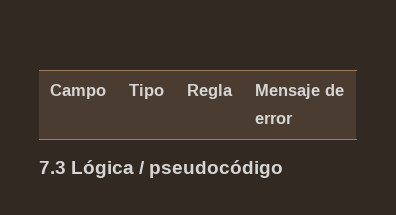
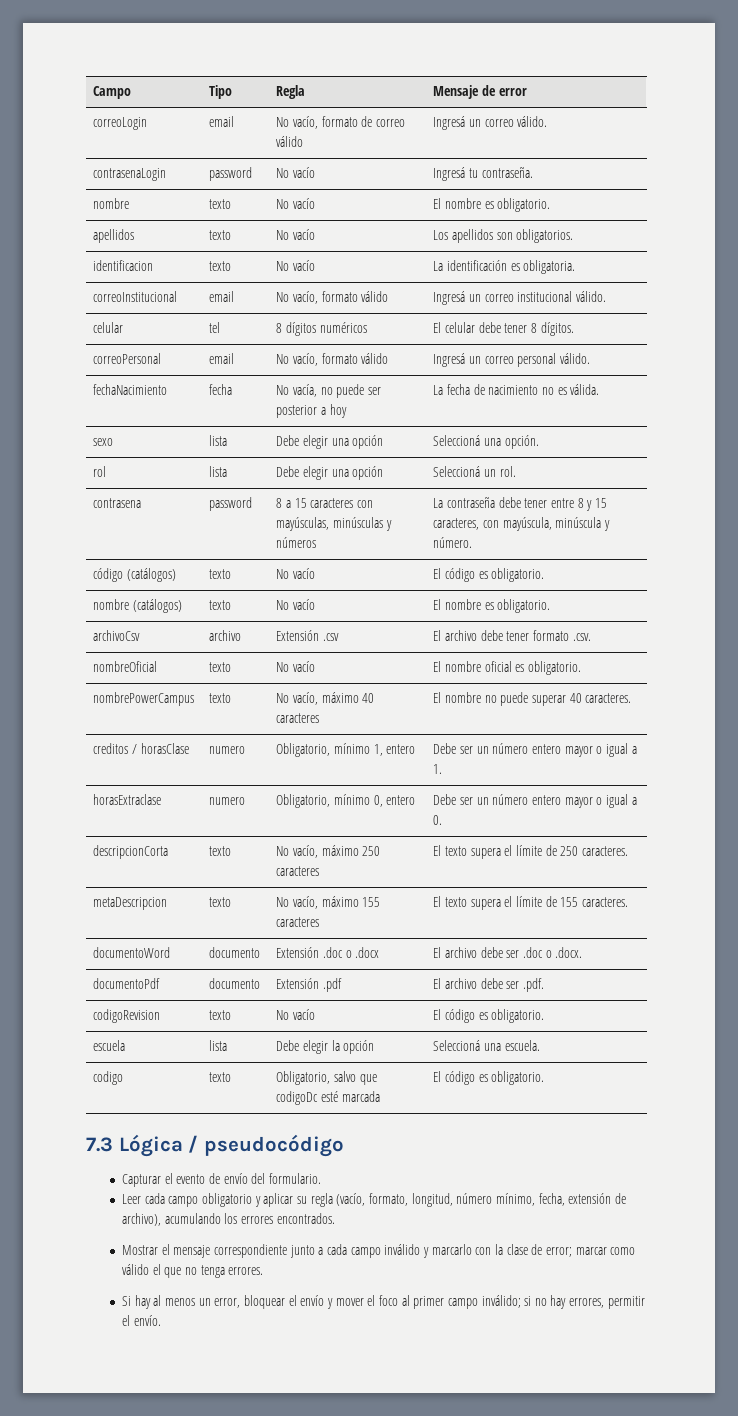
+ correoLogin | email | No vacío, formato de correo válido | Ingresá un correo válido.
+ contrasenaLogin | password | No vacío | Ingresá tu contraseña.
+ nombre | texto | No vacío | El nombre es obligatorio.
+ apellidos | texto | No vacío | Los apellidos son obligatorios.
+ identificacion | texto | No vacío | La identificación es obligatoria.
+ correoInstitucional | email | No vacío, formato válido | Ingresá un correo institucional válido.
+ celular | tel | 8 dígitos numéricos | El celular debe tener 8 dígitos.
+ correoPersonal | email | No vacío, formato válido | Ingresá un correo personal válido.
+ fechaNacimiento | fecha | No vacía, no puede ser posterior a hoy | La fecha de nacimiento no es válida.
+ sexo | lista | Debe elegir una opción | Seleccioná una opción.
+ rol | lista | Debe elegir una opción | Seleccioná un rol.
+ contrasena | password | 8 a 15 caracteres con mayúsculas, minúsculas y números | La contraseña debe tener entre 8 y 15 caracteres, con mayúscula, minúscula y número.
+ código (catálogos) | texto | No vacío | El código es obligatorio.
+ nombre (catálogos) | texto | No vacío | El nombre es obligatorio.
+ archivoCsv | archivo | Extensión .csv | El archivo debe tener formato .csv.
+ nombreOficial | texto | No vacío | El nombre oficial es obligatorio.
+ nombrePowerCampus | texto | No vacío, máximo 40 caracteres | El nombre no puede superar 40 caracteres.
+ creditos / horasClase | numero | Obligatorio, mínimo 1, entero | Debe ser un número entero mayor o igual a 1.
+ horasExtraclase | numero | Obligatorio, mínimo 0, entero | Debe ser un número entero mayor o igual a 0.
+ descripcionCorta | texto | No vacío, máximo 250 caracteres | El texto supera el límite de 250 caracteres.
+ metaDescripcion | texto | No vacío, máximo 155 caracteres | El texto supera el límite de 155 caracteres.
+ documentoWord | documento | Extensión .doc o .docx | El archivo debe ser .doc o .docx.
+ documentoPdf | documento | Extensión .pdf | El archivo debe ser .pdf.
+ codigoRevision | texto | No vacío | El código es obligatorio.
+ escuela | lista | Debe elegir la opción | Seleccioná una escuela.
+ codigo | texto | Obligatorio, salvo que codigoDc esté marcada | El código es obligatorio.
  7.3 Lógica / pseudocódigo
+ Capturar el evento de envío del formulario.
+ Leer cada campo obligatorio y aplicar su regla (vacío, formato, longitud, número mínimo, fecha, extensión de archivo), acumulando los errores encontrados.
+ Mostrar el mensaje correspondiente junto a cada campo inválido y marcarlo con la clase de error; marcar como válido el que no tenga errores.
+ Si hay al menos un error, bloquear el envío y mover el foco al primer campo inválido; si no hay errores, permitir el envío.

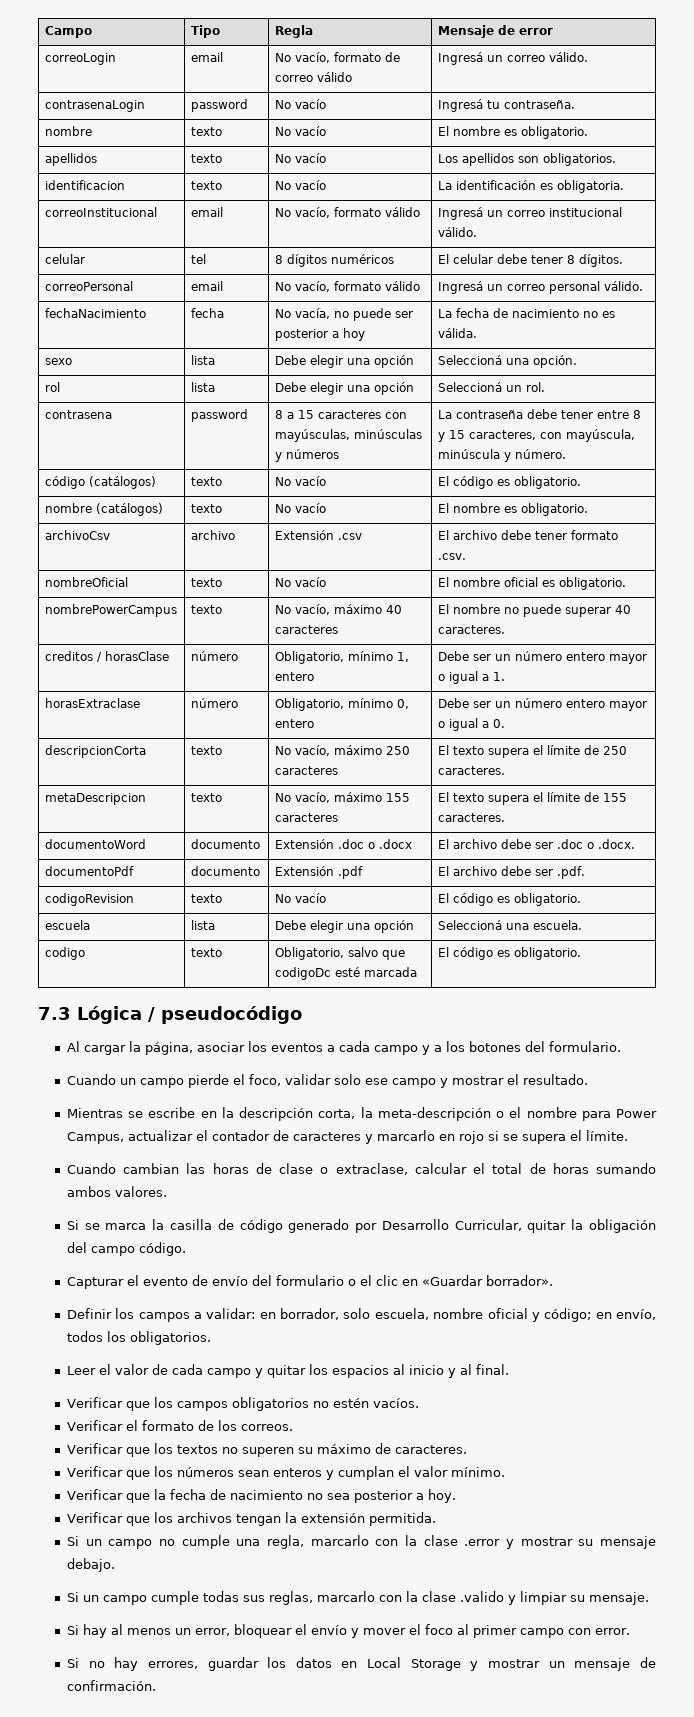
- creditos / horasClase | numero | Obligatorio, mínimo 1, entero | Debe ser un número entero mayor o igual a 1.
+ creditos / horasClase | número | Obligatorio, mínimo 1, entero | Debe ser un número entero mayor o igual a 1.
- horasExtraclase | numero | Obligatorio, mínimo 0, entero | Debe ser un número entero mayor o igual a 0.
+ horasExtraclase | número | Obligatorio, mínimo 0, entero | Debe ser un número entero mayor o igual a 0.
- escuela | lista | Debe elegir la opción | Seleccioná una escuela.
+ escuela | lista | Debe elegir una opción | Seleccioná una escuela.
+ Al cargar la página, asociar los eventos a cada campo y a los botones del formulario.
+ Cuando un campo pierde el foco, validar solo ese campo y mostrar el resultado.
+ Mientras se escribe en la descripción corta, la meta-descripción o el nombre para Power Campus, actualizar el contador de caracteres y marcarlo en rojo si se supera el límite.
+ Cuando cambian las horas de clase o extraclase, calcular el total de horas sumando ambos valores.
+ Si se marca la casilla de código generado por Desarrollo Curricular, quitar la obligación del campo código.
- Capturar el evento de envío del formulario.
- Leer cada campo obligatorio y aplicar su regla (vacío, formato, longitud, número mínimo, fecha, extensión de archivo), acumulando los errores encontrados.
- Mostrar el mensaje correspondiente junto a cada campo inválido y marcarlo con la clase de error; marcar como válido el que no tenga errores.
+ Capturar el evento de envío del formulario o el clic en «Guardar borrador».
+ Definir los campos a validar: en borrador, solo escuela, nombre oficial y código; en envío, todos los obligatorios.
+ Leer el valor de cada campo y quitar los espacios al inicio y al final.
+ Verificar que los campos obligatorios no estén vacíos.
+ Verificar el formato de los correos.
+ Verificar que los textos no superen su máximo de caracteres.
+ Verificar que los números sean enteros y cumplan el valor mínimo.
+ Verificar que la fecha de nacimiento no sea posterior a hoy.
+ Verificar que los archivos tengan la extensión permitida.
+ Si un campo no cumple una regla, marcarlo con la clase .error y mostrar su mensaje debajo.
+ Si un campo cumple todas sus reglas, marcarlo con la clase .valido y limpiar su mensaje.
- Si hay al menos un error, bloquear el envío y mover el foco al primer campo inválido; si no hay errores, permitir el envío.
+ Si hay al menos un error, bloquear el envío y mover el foco al primer campo con error.
+ Si no hay errores, guardar los datos en Local Storage y mostrar un mensaje de confirmación.

